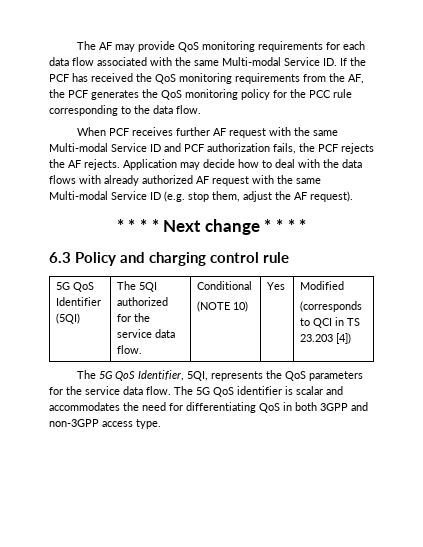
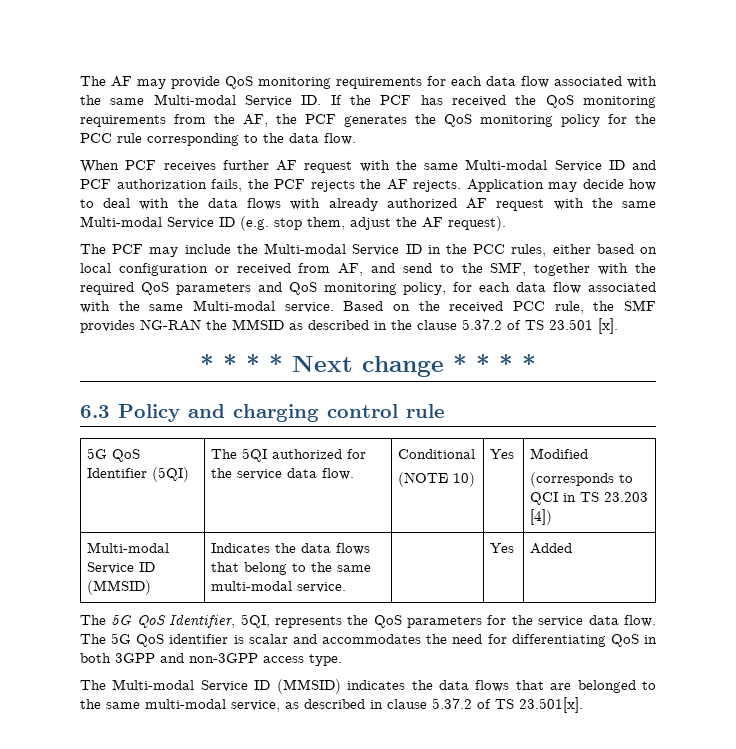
+ The PCF may include the Multi-modal Service ID in the PCC rules, either based on local configuration or received from AF, and send to the SMF, together with the required QoS parameters and QoS monitoring policy, for each data flow associated with the same Multi-modal service. Based on the received PCC rule, the SMF provides NG-RAN the MMSID as described in the clause 5.37.2 of TS 23.501 [x].
+ Multi-modal Service ID (MMSID) | Indicates the data flows that belong to the same multi-modal service. | | Yes | Added
+ The Multi-modal Service ID (MMSID) indicates the data flows that are belonged to the same multi-modal service, as described in clause 5.37.2 of TS 23.501[x].

